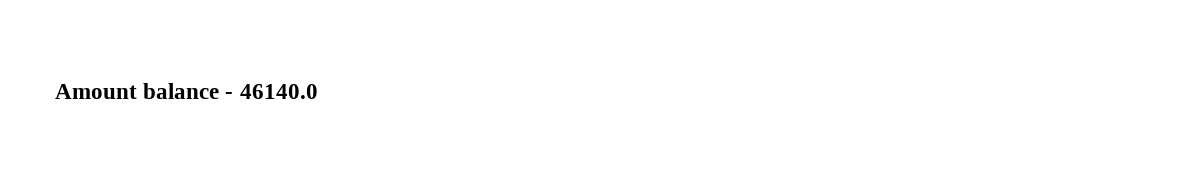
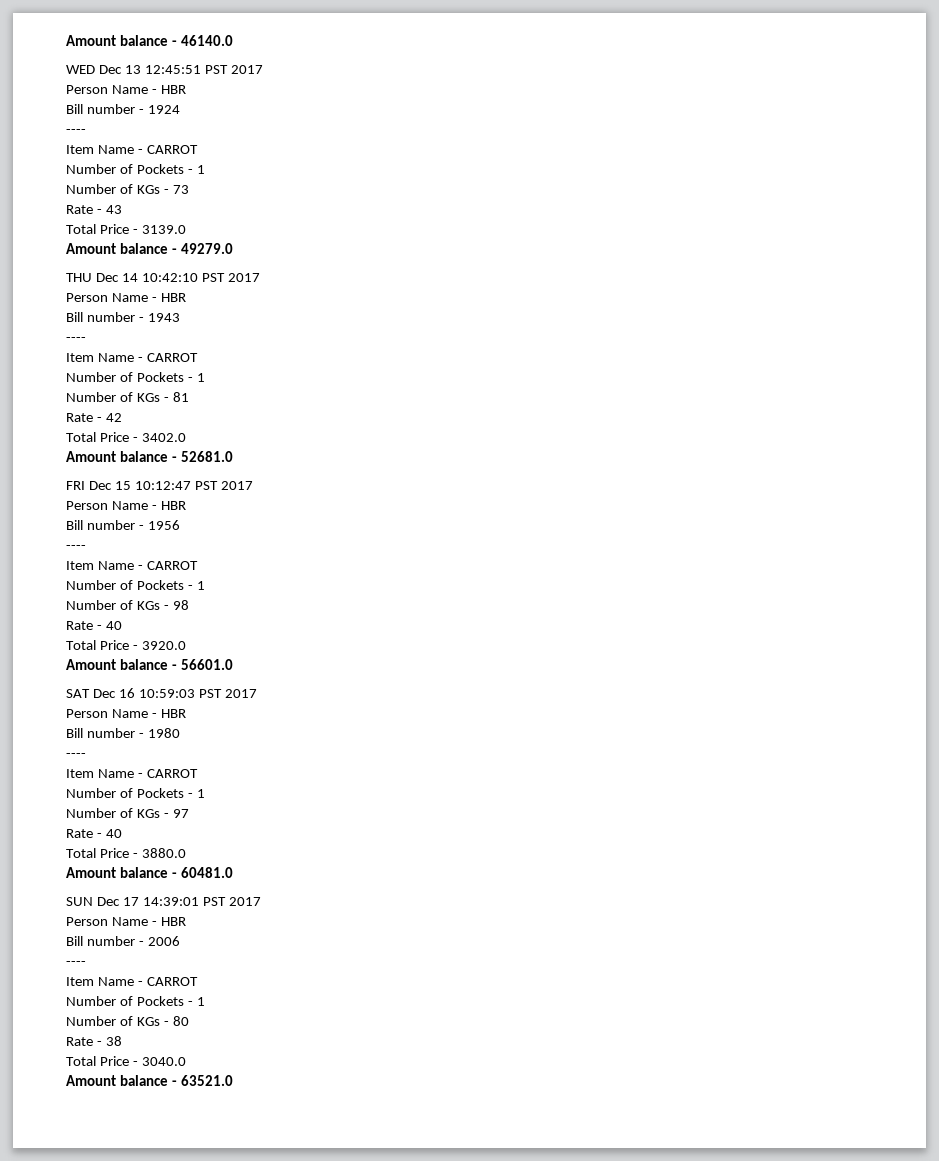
+ WED Dec 13 12:45:51 PST 2017
+ Person Name - HBR
+ Bill number - 1924
+ ----
+ Item Name - CARROT
+ Number of Pockets - 1
+ Number of KGs - 73
+ Rate - 43
+ Total Price - 3139.0
+ Amount balance - 49279.0
+ THU Dec 14 10:42:10 PST 2017
+ Person Name - HBR
+ Bill number - 1943
+ ----
+ Item Name - CARROT
+ Number of Pockets - 1
+ Number of KGs - 81
+ Rate - 42
+ Total Price - 3402.0
+ Amount balance - 52681.0
+ FRI Dec 15 10:12:47 PST 2017
+ Person Name - HBR
+ Bill number - 1956
+ ----
+ Item Name - CARROT
+ Number of Pockets - 1
+ Number of KGs - 98
+ Rate - 40
+ Total Price - 3920.0
+ Amount balance - 56601.0
+ SAT Dec 16 10:59:03 PST 2017
+ Person Name - HBR
+ Bill number - 1980
+ ----
+ Item Name - CARROT
+ Number of Pockets - 1
+ Number of KGs - 97
+ Rate - 40
+ Total Price - 3880.0
+ Amount balance - 60481.0
+ SUN Dec 17 14:39:01 PST 2017
+ Person Name - HBR
+ Bill number - 2006
+ ----
+ Item Name - CARROT
+ Number of Pockets - 1
+ Number of KGs - 80
+ Rate - 38
+ Total Price - 3040.0
+ Amount balance - 63521.0

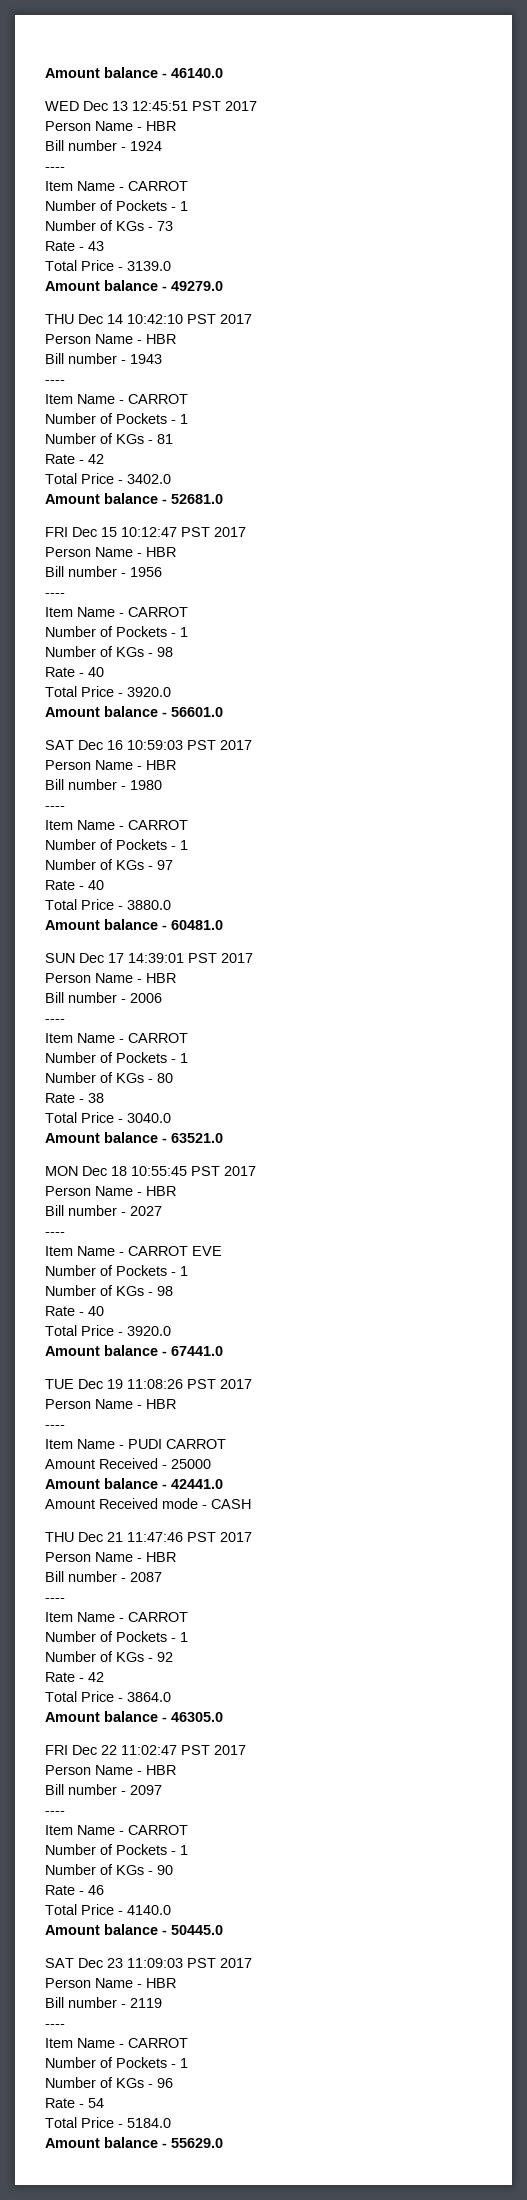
+ MON Dec 18 10:55:45 PST 2017
+ Person Name - HBR
+ Bill number - 2027
+ ----
+ Item Name - CARROT EVE
+ Number of Pockets - 1
+ Number of KGs - 98
+ Rate - 40
+ Total Price - 3920.0
+ Amount balance - 67441.0
+ TUE Dec 19 11:08:26 PST 2017
+ Person Name - HBR
+ ----
+ Item Name - PUDI CARROT
+ Amount Received - 25000
+ Amount balance - 42441.0
+ Amount Received mode - CASH
+ THU Dec 21 11:47:46 PST 2017
+ Person Name - HBR
+ Bill number - 2087
+ ----
+ Item Name - CARROT
+ Number of Pockets - 1
+ Number of KGs - 92
+ Rate - 42
+ Total Price - 3864.0
+ Amount balance - 46305.0
+ FRI Dec 22 11:02:47 PST 2017
+ Person Name - HBR
+ Bill number - 2097
+ ----
+ Item Name - CARROT
+ Number of Pockets - 1
+ Number of KGs - 90
+ Rate - 46
+ Total Price - 4140.0
+ Amount balance - 50445.0
+ SAT Dec 23 11:09:03 PST 2017
+ Person Name - HBR
+ Bill number - 2119
+ ----
+ Item Name - CARROT
+ Number of Pockets - 1
+ Number of KGs - 96
+ Rate - 54
+ Total Price - 5184.0
+ Amount balance - 55629.0

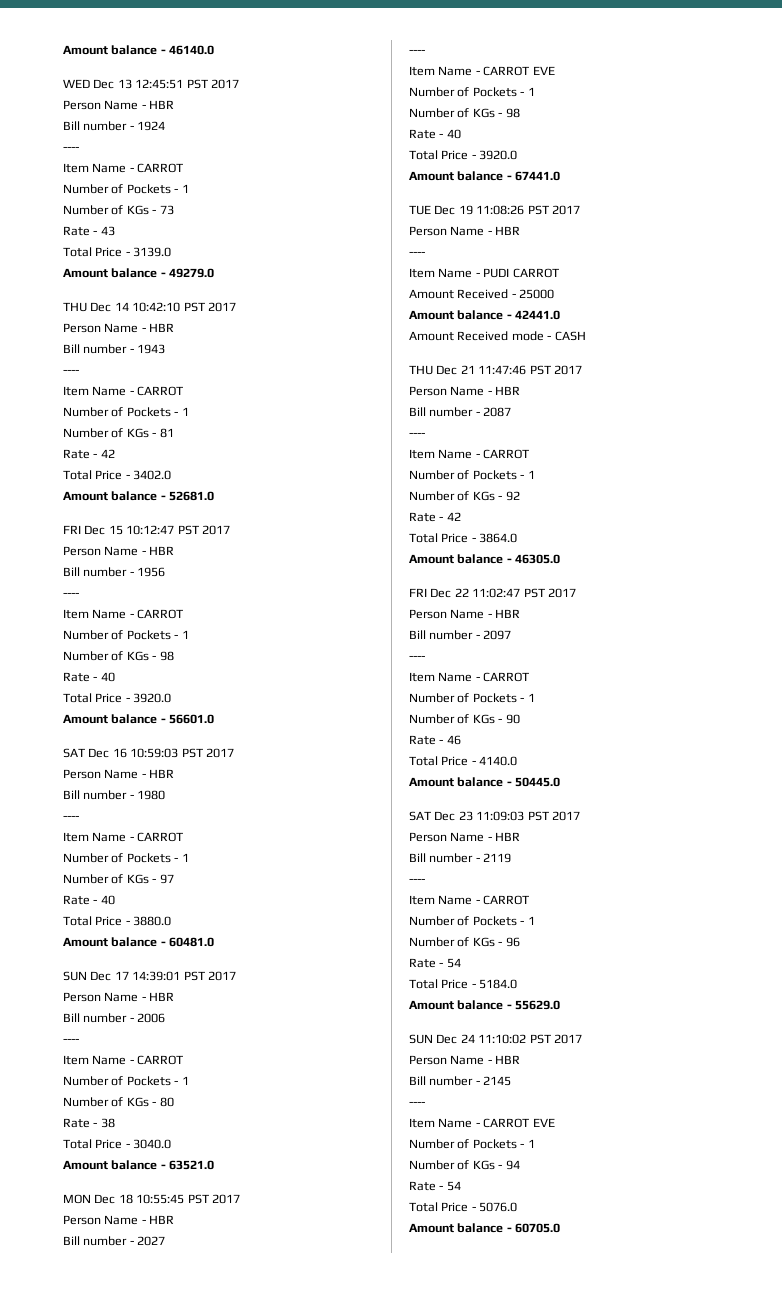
+ SUN Dec 24 11:10:02 PST 2017
+ Person Name - HBR
+ Bill number - 2145
+ ----
+ Item Name - CARROT EVE
+ Number of Pockets - 1
+ Number of KGs - 94
+ Rate - 54
+ Total Price - 5076.0
+ Amount balance - 60705.0

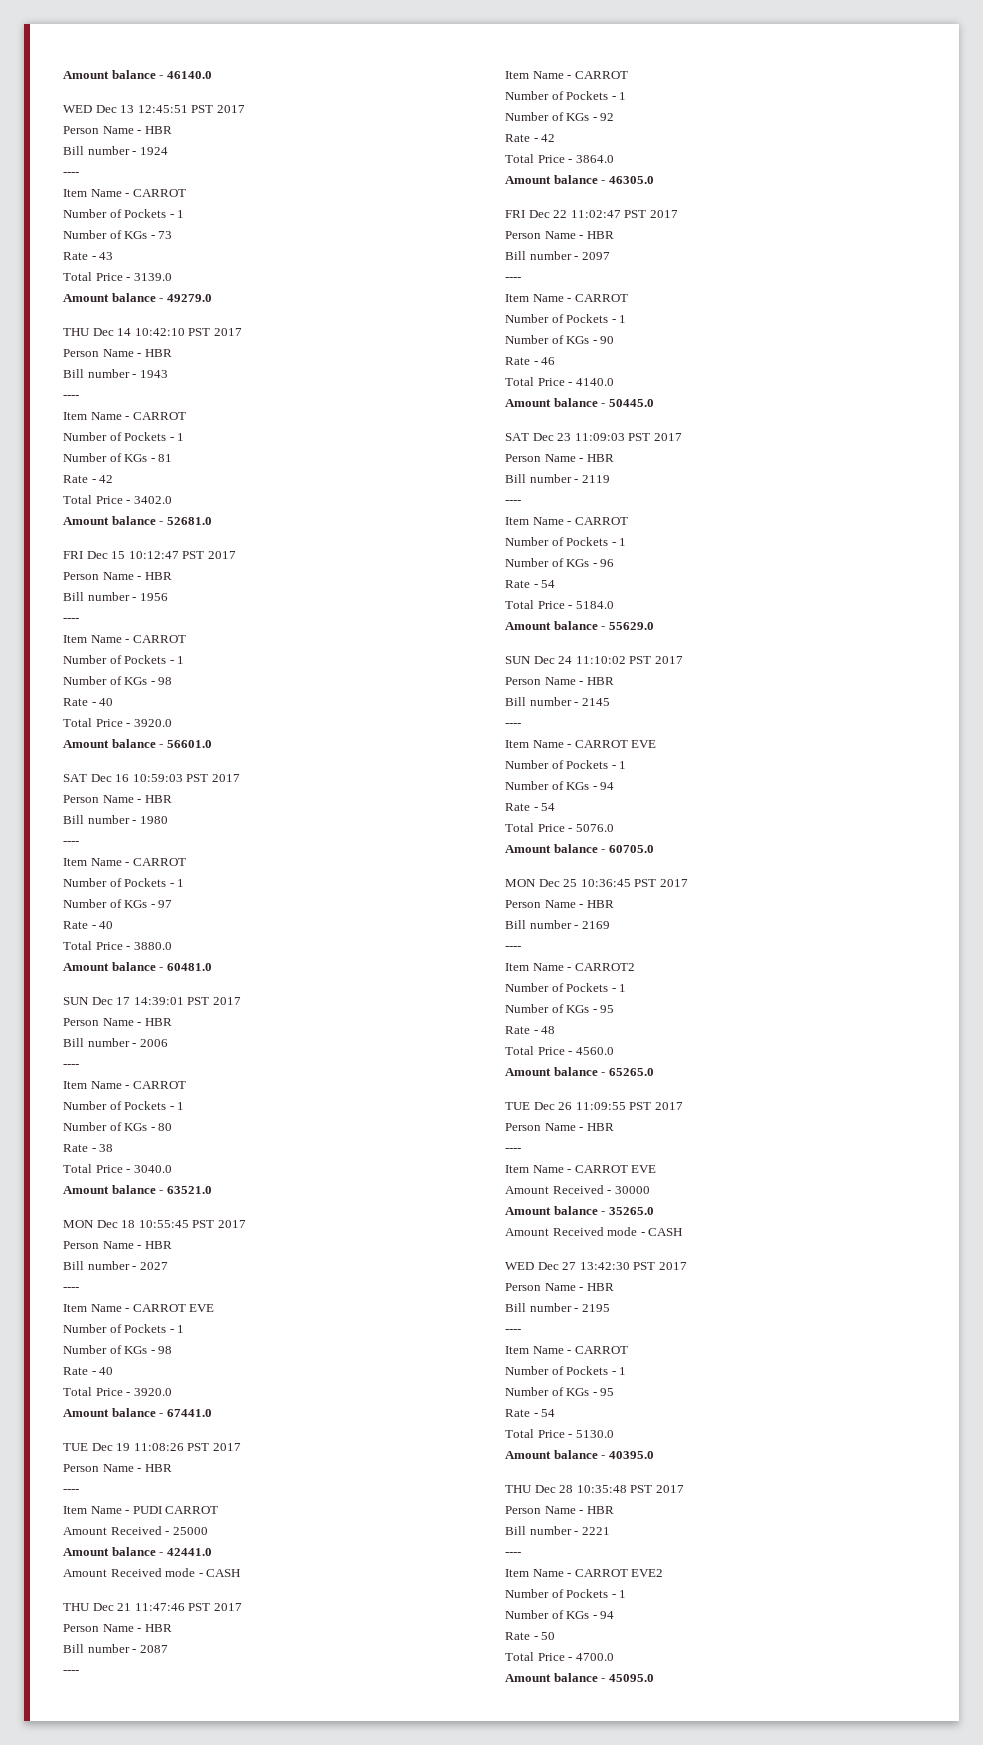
+ MON Dec 25 10:36:45 PST 2017
+ Person Name - HBR
+ Bill number - 2169
+ ----
+ Item Name - CARROT2
+ Number of Pockets - 1
+ Number of KGs - 95
+ Rate - 48
+ Total Price - 4560.0
+ Amount balance - 65265.0
+ TUE Dec 26 11:09:55 PST 2017
+ Person Name - HBR
+ ----
+ Item Name - CARROT EVE
+ Amount Received - 30000
+ Amount balance - 35265.0
+ Amount Received mode - CASH
+ WED Dec 27 13:42:30 PST 2017
+ Person Name - HBR
+ Bill number - 2195
+ ----
+ Item Name - CARROT
+ Number of Pockets - 1
+ Number of KGs - 95
+ Rate - 54
+ Total Price - 5130.0
+ Amount balance - 40395.0
+ THU Dec 28 10:35:48 PST 2017
+ Person Name - HBR
+ Bill number - 2221
+ ----
+ Item Name - CARROT EVE2
+ Number of Pockets - 1
+ Number of KGs - 94
+ Rate - 50
+ Total Price - 4700.0
+ Amount balance - 45095.0

